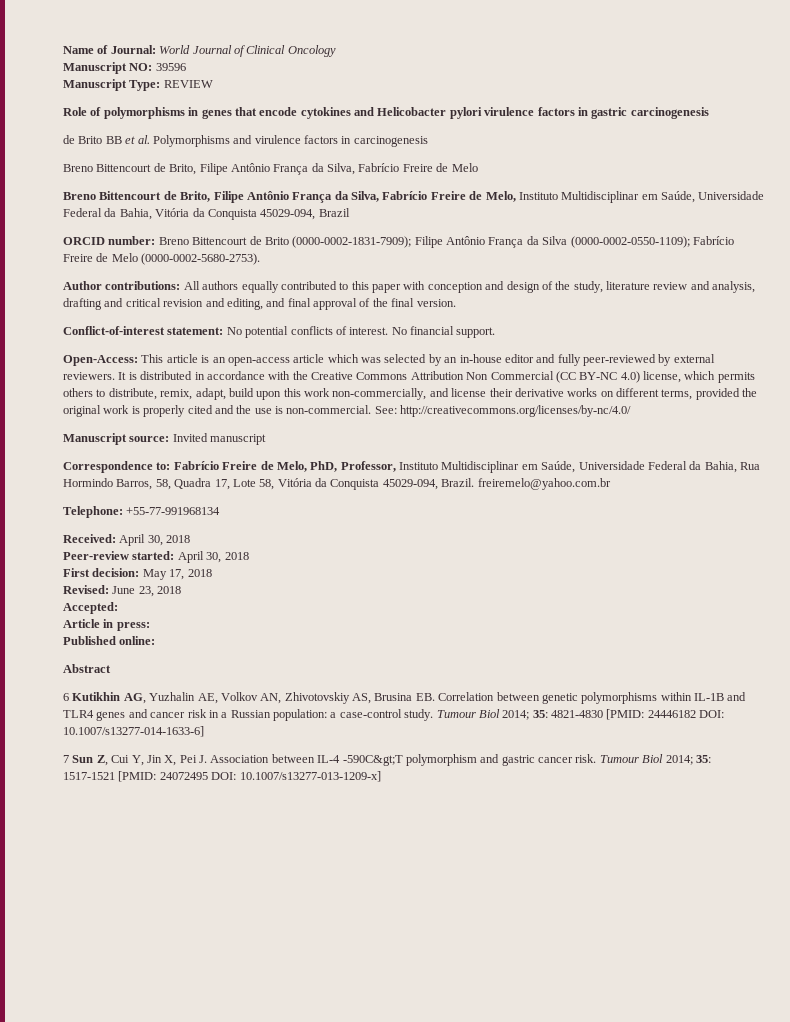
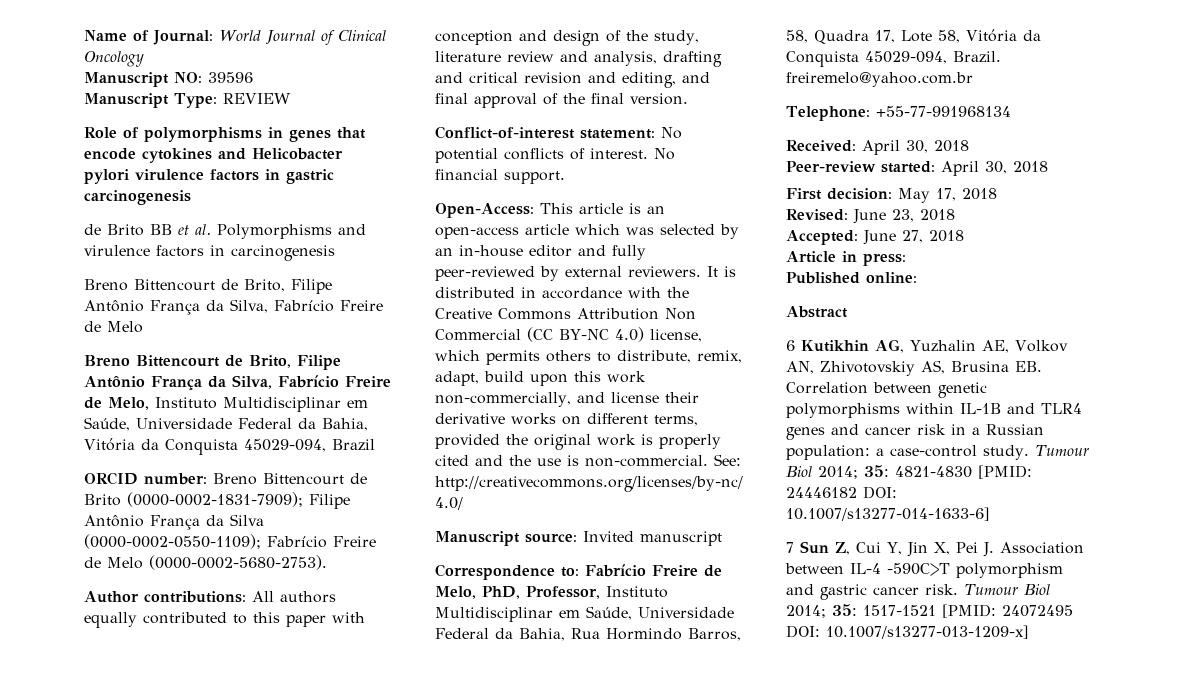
- Accepted:
+ Accepted: June 27, 2018
- 7 Sun Z, Cui Y, Jin X, Pei J. Association between IL-4 -590C&gt;T polymorphism and gastric cancer risk.
+ 7 Sun Z, Cui Y, Jin X, Pei J. Association between IL-4 -590C>T polymorphism and gastric cancer risk.

